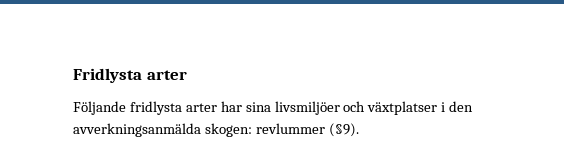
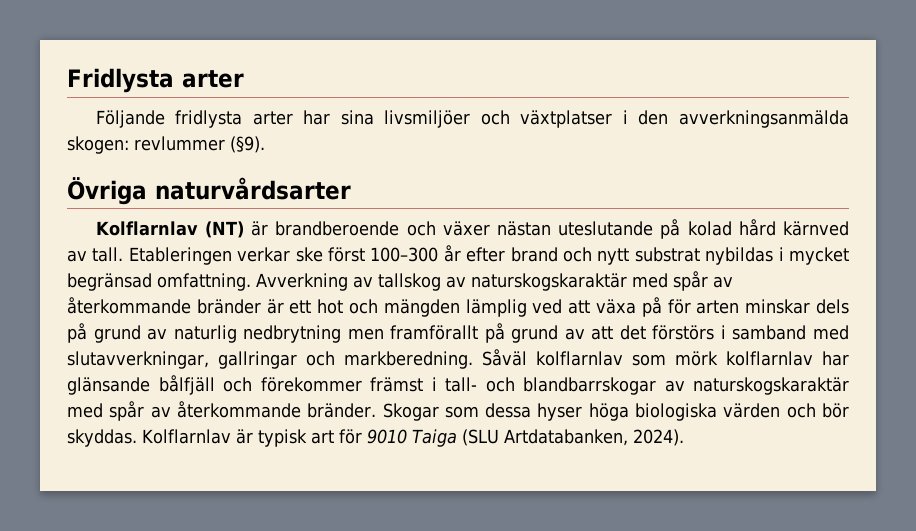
+ Övriga naturvårdsarter
+ Kolflarnlav (NT) är brandberoende och växer nästan uteslutande på kolad hård kärnved av tall. Etableringen verkar ske först 100–300 år efter brand och nytt substrat nybildas i mycket begränsad omfattning. Avverkning av tallskog av naturskogskaraktär med spår av återkommande bränder är ett hot och mängden lämplig ved att växa på för arten minskar dels på grund av naturlig nedbrytning men framförallt på grund av att det förstörs i samband med slutavverkningar, gallringar och markberedning. Såväl kolflarnlav som mörk kolflarnlav har glänsande bålfjäll och förekommer främst i tall- och blandbarrskogar av naturskogskaraktär med spår av återkommande bränder. Skogar som dessa hyser höga biologiska värden och bör skyddas. Kolflarnlav är typisk art för 9010 Taiga (SLU Artdatabanken, 2024).

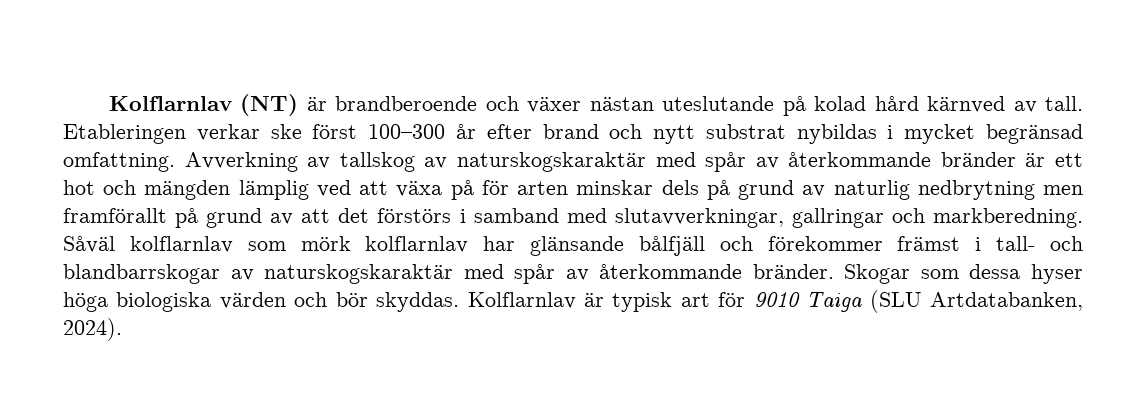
- Fridlysta arter
- Följande fridlysta arter har sina livsmiljöer och växtplatser i den avverkningsanmälda skogen: revlummer (§9).
- Övriga naturvårdsarter

